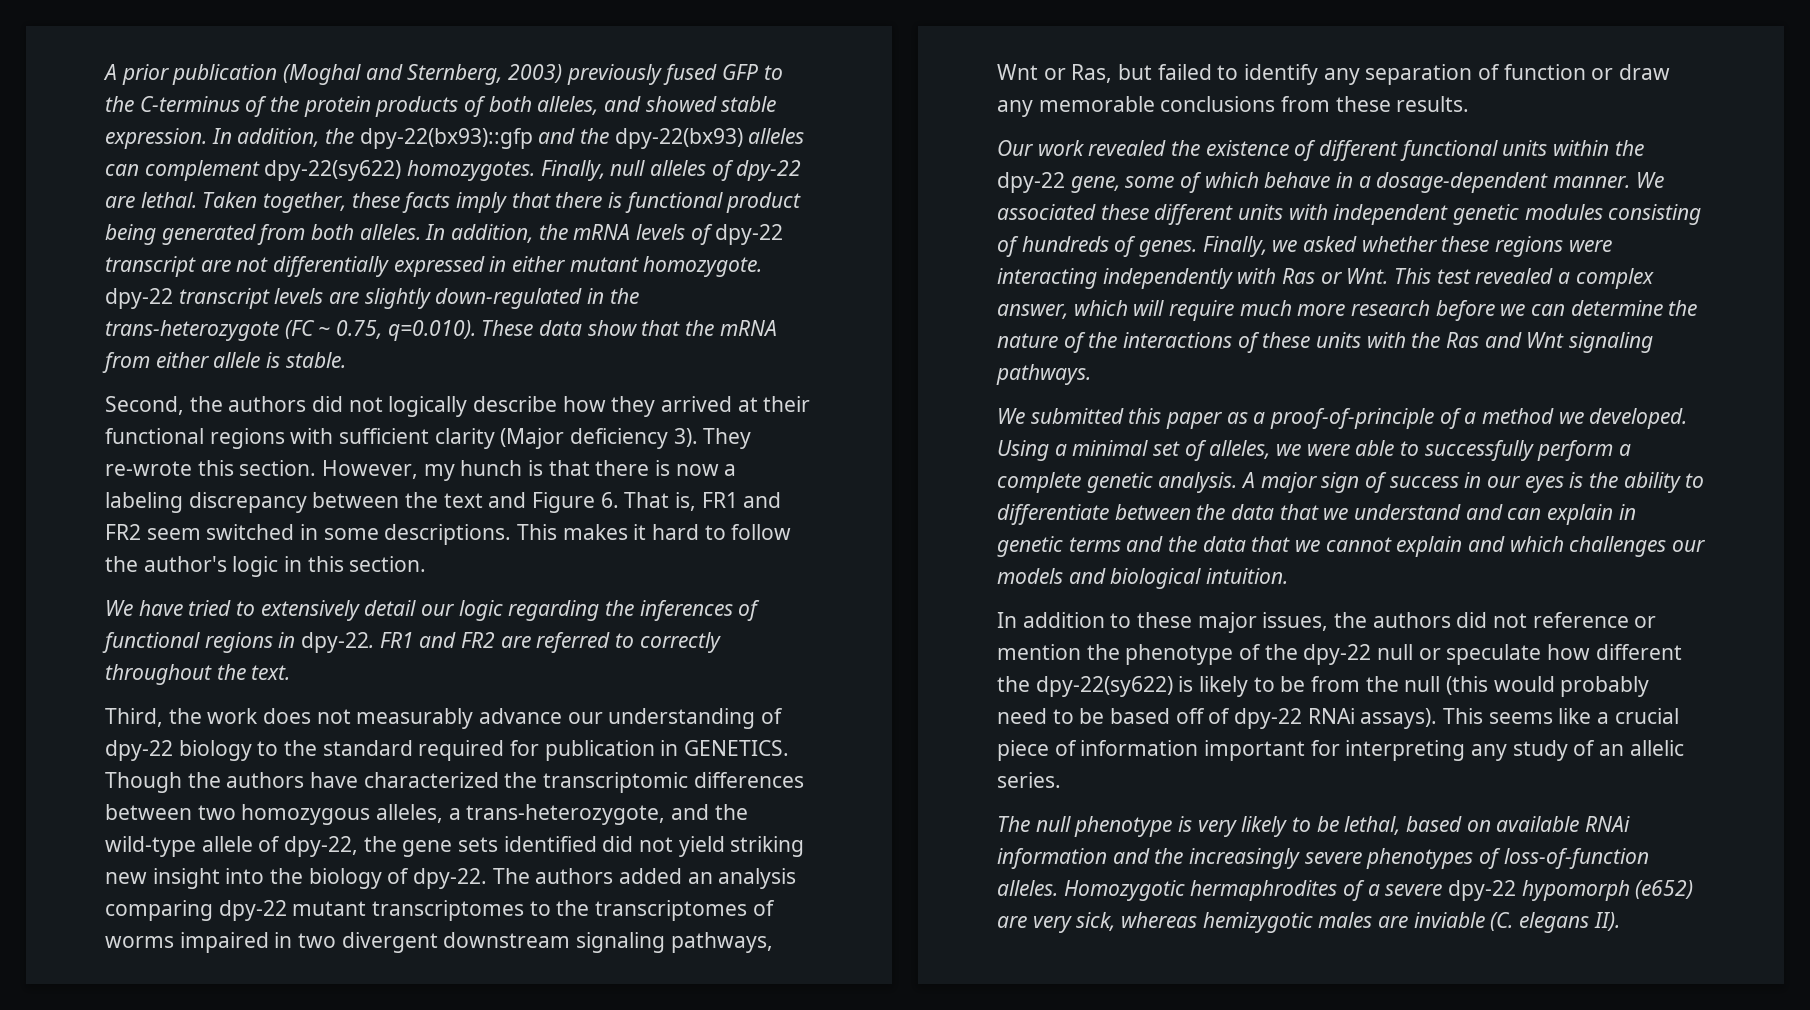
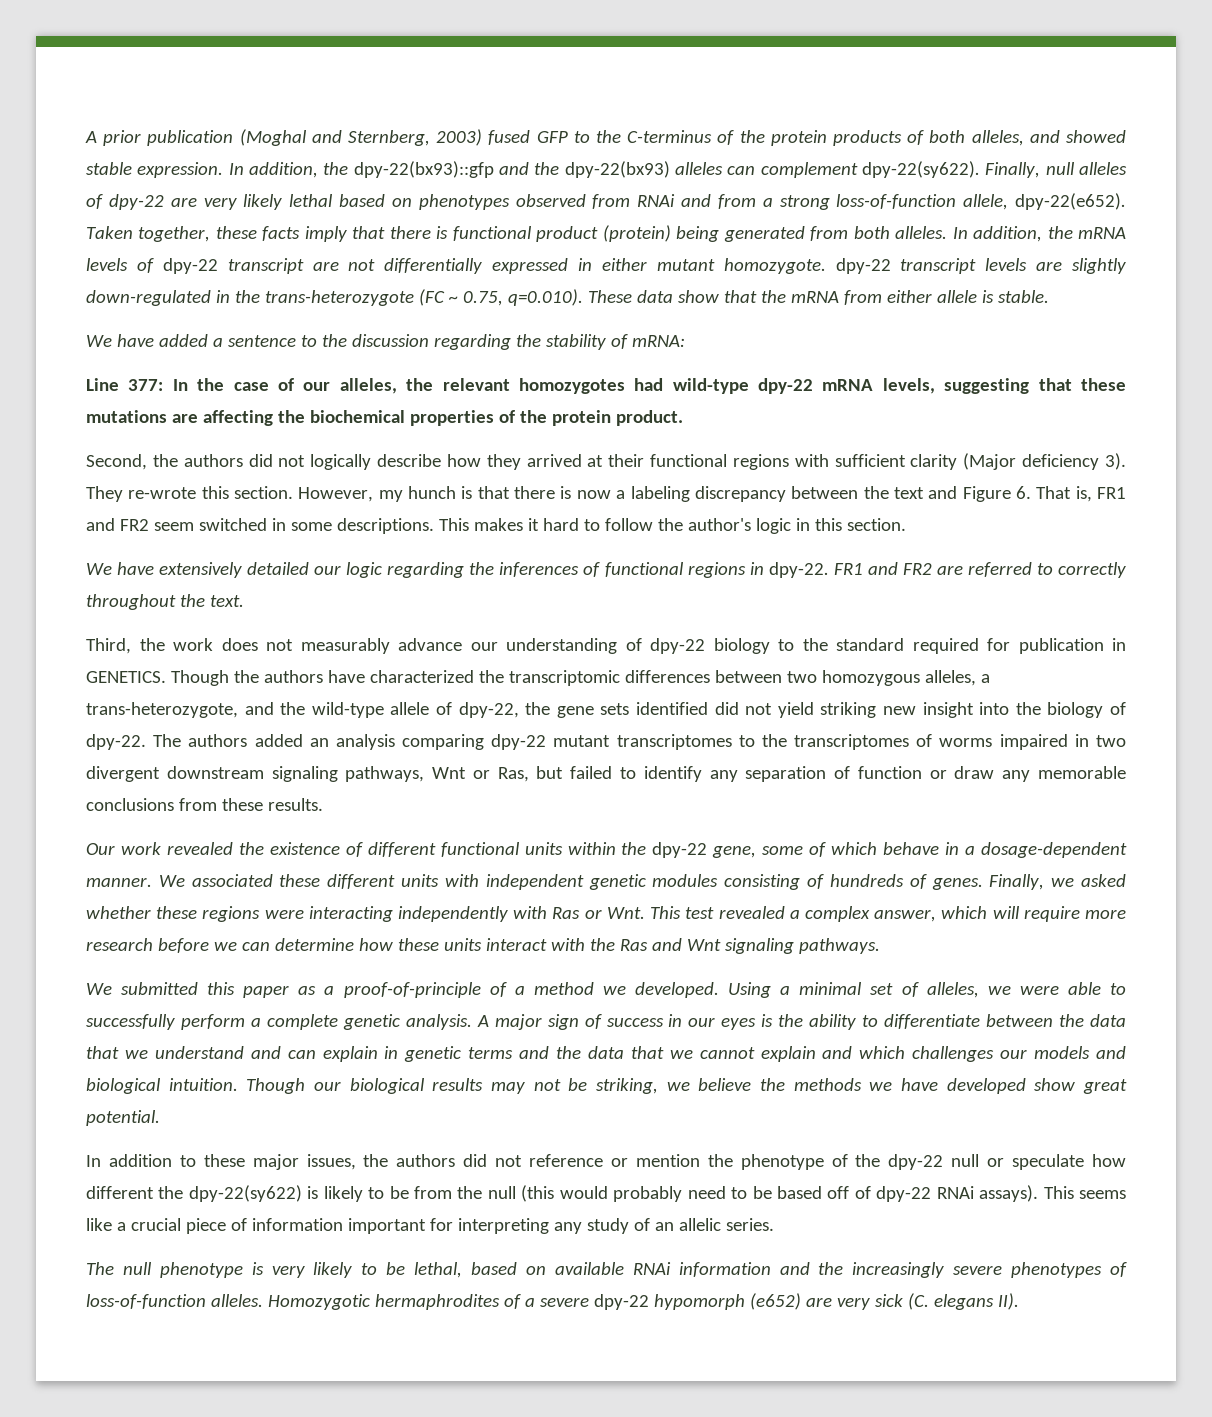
- A prior publication (Moghal and Sternberg, 2003) previously fused GFP to the C-terminus of the protein products of both alleles, and showed stable expression.
+ A prior publication (Moghal and Sternberg, 2003) fused GFP to the C-terminus of the protein products of both alleles, and showed stable expression.
- In addition, the dpy-22(bx93)::gfp and the dpy-22(bx93) alleles can complement dpy-22(sy622) homozygotes.
+ In addition, the dpy-22(bx93)::gfp and the dpy-22(bx93) alleles can complement dpy-22(sy622).
- Finally, null alleles of dpy-22 are lethal.
+ Finally, null alleles of dpy-22 are very likely lethal based on phenotypes observed from RNAi and from a strong loss-of-function allele, dpy-22(e652).
- Taken together, these facts imply that there is functional product being generated from both alleles.
+ Taken together, these facts imply that there is functional product (protein) being generated from both alleles.
+ We have added a sentence to the discussion regarding the stability of mRNA:
+ Line 377: In the case of our alleles, the relevant homozygotes had wild-type dpy-22 mRNA levels, suggesting that these mutations are affecting the biochemical properties of the protein product.
- We have tried to extensively detail our logic regarding the inferences of functional regions in dpy-22.
+ We have extensively detailed our logic regarding the inferences of functional regions in dpy-22.
- Finally, we asked whether these regions were interacting independently with Ras or Wnt. This test revealed a complex answer, which will require much more research before we can determine the nature of the interactions of these units with the Ras and Wnt signaling pathways.
+ Finally, we asked whether these regions were interacting independently with Ras or Wnt. This test revealed a complex answer, which will require more research before we can determine how these units interact with the Ras and Wnt signaling pathways.
+ Though our biological results may not be striking, we believe the methods we have developed show great potential.
- Homozygotic hermaphrodites of a severe dpy-22 hypomorph (e652) are very sick, whereas hemizygotic males are inviable (C. elegans II).
+ Homozygotic hermaphrodites of a severe dpy-22 hypomorph (e652) are very sick (C. elegans II).

